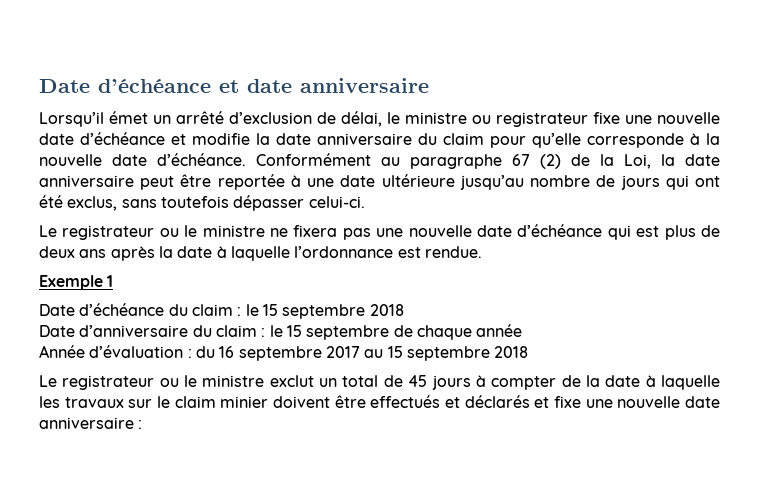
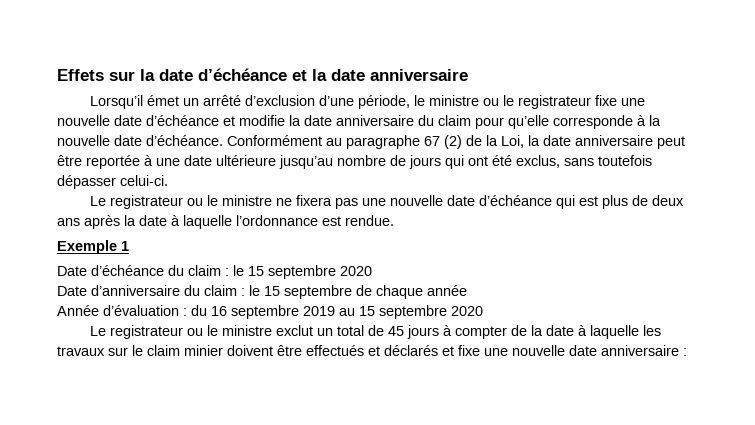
- Date d’échéance et date anniversaire
+ Effets sur la date d’échéance et la date anniversaire
- Lorsqu’il émet un arrêté d’exclusion de délai, le ministre ou registrateur fixe une nouvelle date d’échéance et modifie la date anniversaire du claim pour qu’elle corresponde à la nouvelle date d’échéance.
+ Lorsqu’il émet un arrêté d’exclusion d’une période, le ministre ou le registrateur fixe une nouvelle date d’échéance et modifie la date anniversaire du claim pour qu’elle corresponde à la nouvelle date d’échéance.
- Date d’échéance du claim : le 15 septembre 2018
+ Date d’échéance du claim : le 15 septembre 2020
- Année d’évaluation : du 16 septembre 2017 au 15 septembre 2018
+ Année d’évaluation : du 16 septembre 2019 au 15 septembre 2020

